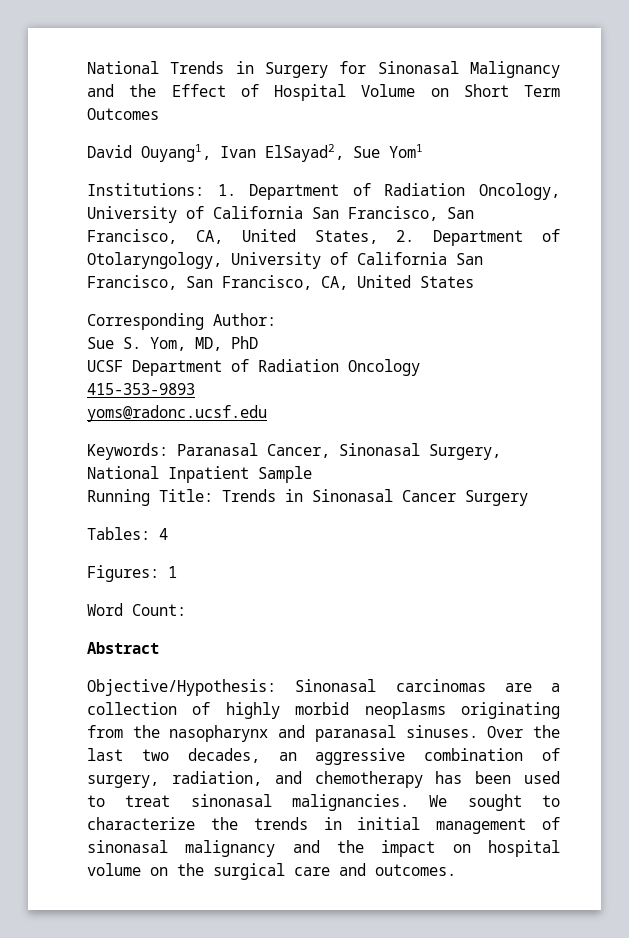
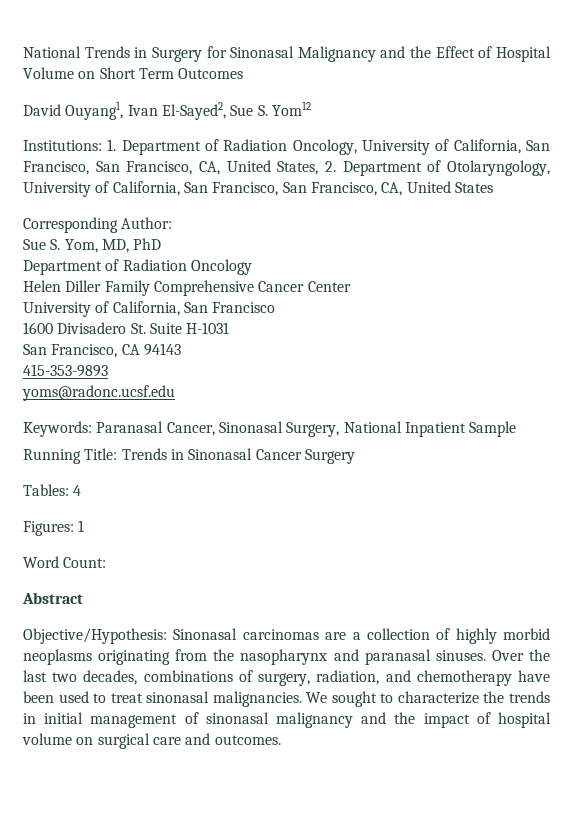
- David Ouyang1, Ivan ElSayad2, Sue Yom1
+ David Ouyang1, Ivan El-Sayed2, Sue S. Yom12
- Institutions: 1. Department of Radiation Oncology, University of California San Francisco, San Francisco, CA, United States, 2. Department of Otolaryngology, University of California San Francisco, San Francisco, CA, United States
+ Institutions: 1. Department of Radiation Oncology, University of California, San Francisco, San Francisco, CA, United States, 2. Department of Otolaryngology, University of California, San Francisco, San Francisco, CA, United States
- UCSF Department of Radiation Oncology
+ Department of Radiation Oncology
+ Helen Diller Family Comprehensive Cancer Center
+ University of California, San Francisco
+ 1600 Divisadero St. Suite H-1031
+ San Francisco, CA 94143
- Over the last two decades, an aggressive combination of surgery, radiation, and chemotherapy has been used to treat sinonasal malignancies.
+ Over the last two decades, combinations of surgery, radiation, and chemotherapy have been used to treat sinonasal malignancies.
- We sought to characterize the trends in initial management of sinonasal malignancy and the impact on hospital volume on the surgical care and outcomes.
+ We sought to characterize the trends in initial management of sinonasal malignancy and the impact of hospital volume on surgical care and outcomes.

